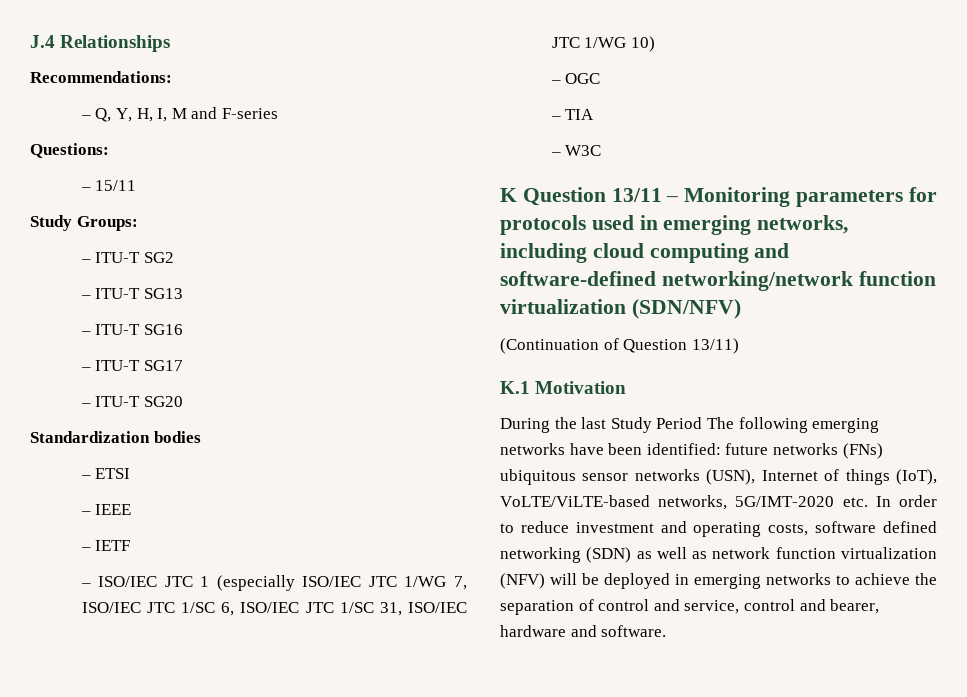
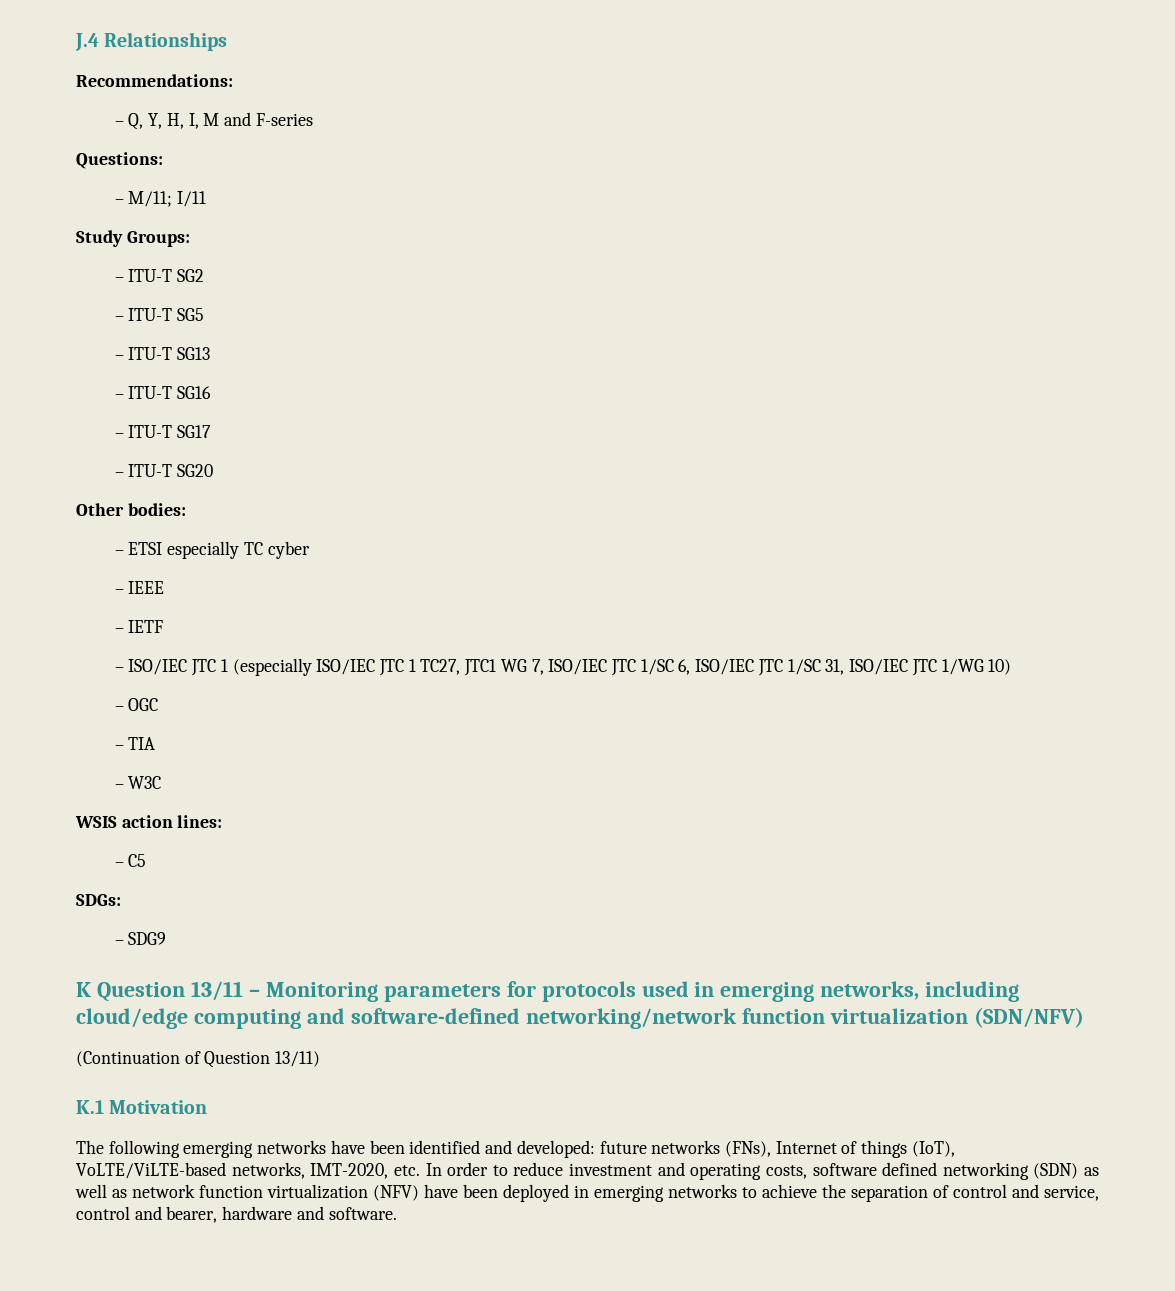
- – 15/11
+ – M/11; I/11
+ – ITU-T SG5
- Standardization bodies
+ Other bodies:
- – ETSI
+ – ETSI especially TC cyber
- – ISO/IEC JTC 1 (especially ISO/IEC JTC 1/WG 7, ISO/IEC JTC 1/SC 6, ISO/IEC JTC 1/SC 31, ISO/IEC JTC 1/WG 10)
+ – ISO/IEC JTC 1 (especially ISO/IEC JTC 1 TC27, JTC1 WG 7, ISO/IEC JTC 1/SC 6, ISO/IEC JTC 1/SC 31, ISO/IEC JTC 1/WG 10)
+ WSIS action lines:
+ – C5
+ SDGs:
+ – SDG9
- K Question 13/11 – Monitoring parameters for protocols used in emerging networks, including cloud computing and software-defined networking/network function virtualization (SDN/NFV)
+ K Question 13/11 – Monitoring parameters for protocols used in emerging networks, including cloud/edge computing and software-defined networking/network function virtualization (SDN/NFV)
- During the last Study Period The following emerging networks have been identified: future networks (FNs) ubiquitous sensor networks (USN), Internet of things (IoT), VoLTE/ViLTE-based networks, 5G/IMT-2020 etc. In order to reduce investment and operating costs, software defined networking (SDN) as well as network function virtualization (NFV) will be deployed in emerging networks to achieve the separation of control and service, control and bearer, hardware and software.
+ The following emerging networks have been identified and developed: future networks (FNs), Internet of things (IoT), VoLTE/ViLTE-based networks, IMT-2020, etc. In order to reduce investment and operating costs, software defined networking (SDN) as well as network function virtualization (NFV) have been deployed in emerging networks to achieve the separation of control and service, control and bearer, hardware and software.

